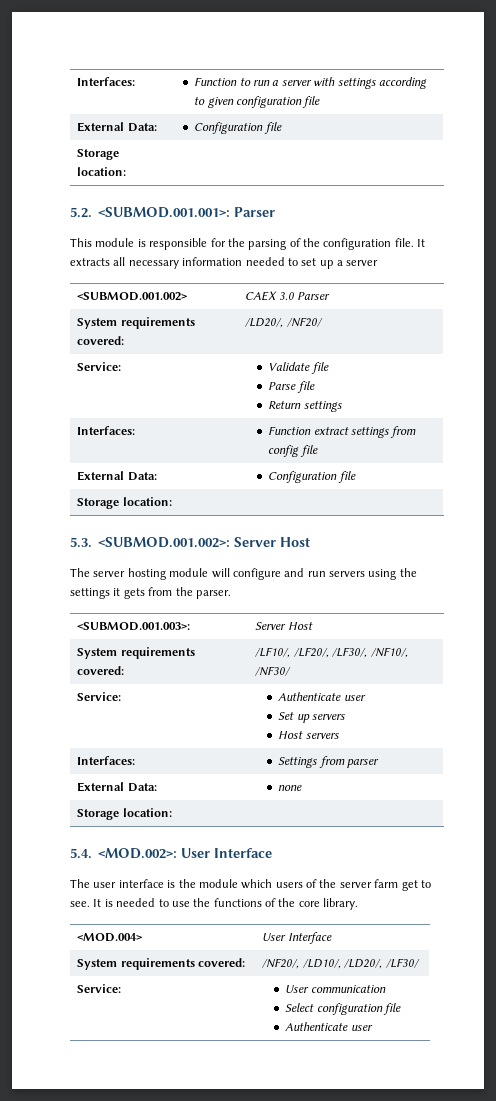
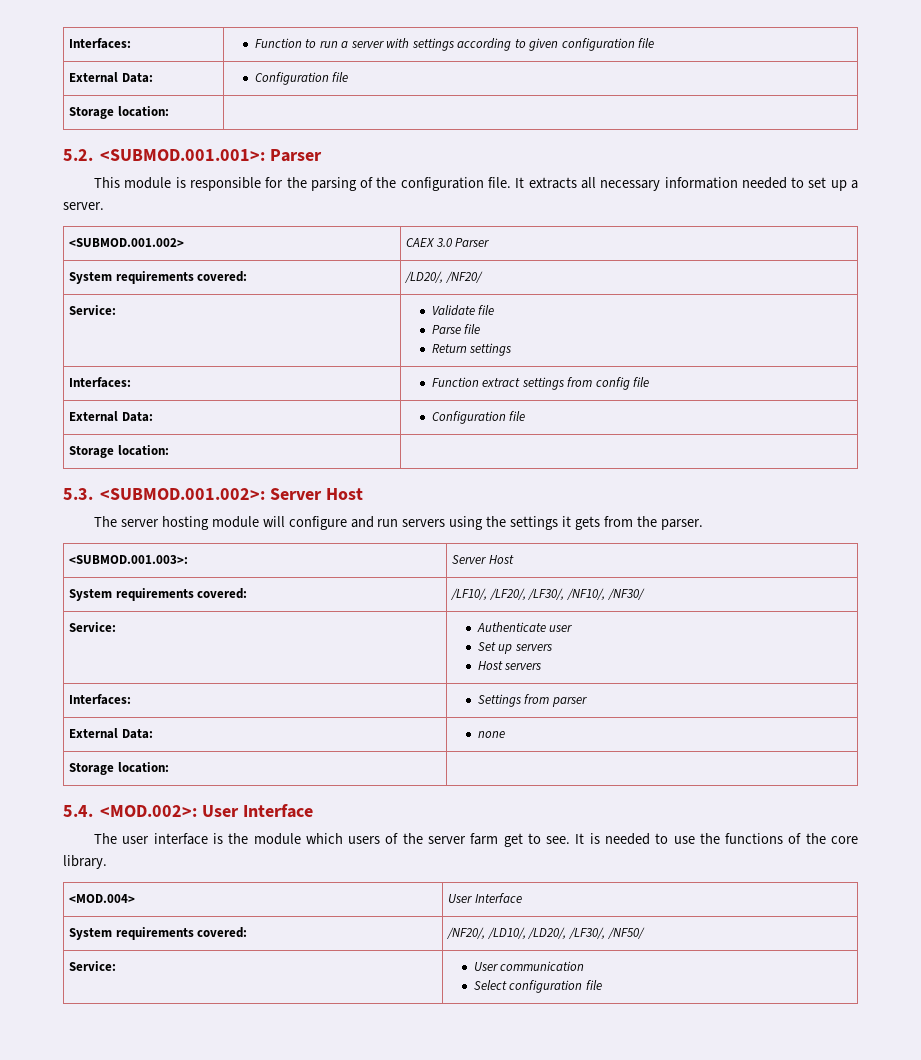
- It extracts all necessary information needed to set up a server
+ It extracts all necessary information needed to set up a server.
- System requirements covered: | /NF20/, /LD10/, /LD20/, /LF30/
+ System requirements covered: | /NF20/, /LD10/, /LD20/, /LF30/, /NF50/
  Service: | User communication
  Select configuration file
- Authenticate user

